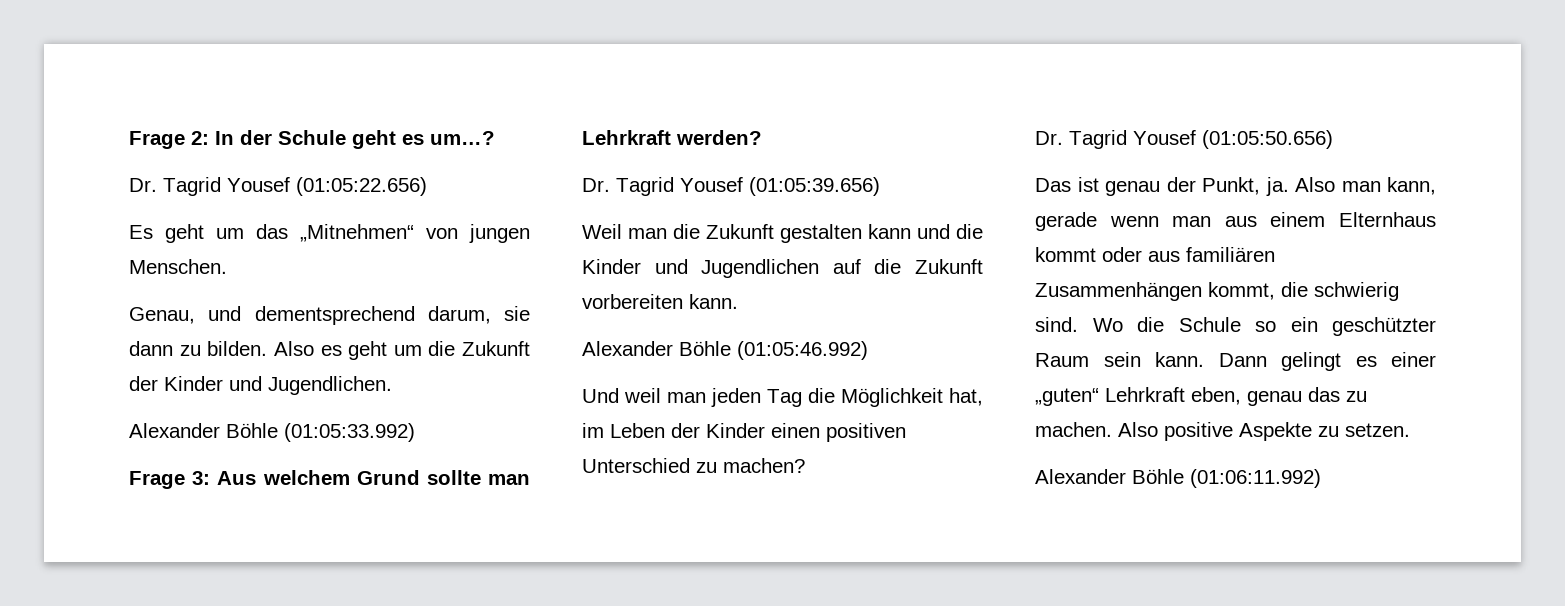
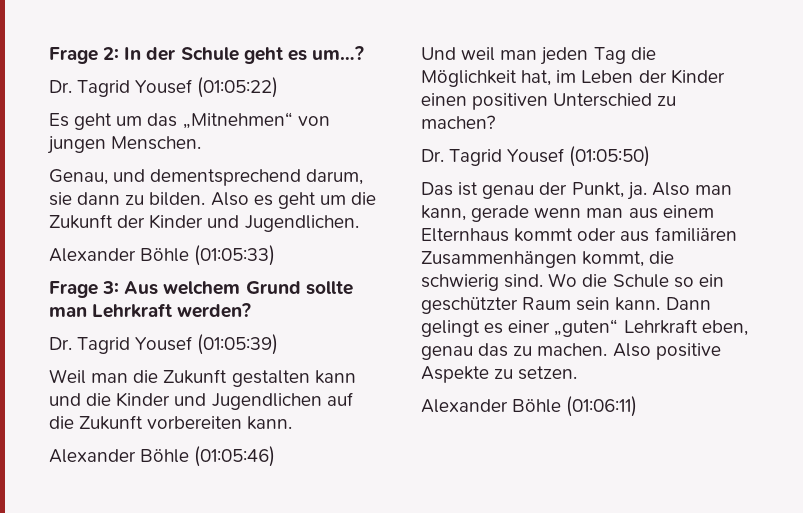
- Dr. Tagrid Yousef (01:05:22.656)
+ Dr. Tagrid Yousef (01:05:22)
- Alexander Böhle (01:05:33.992)
+ Alexander Böhle (01:05:33)
- Dr. Tagrid Yousef (01:05:39.656)
+ Dr. Tagrid Yousef (01:05:39)
- Alexander Böhle (01:05:46.992)
+ Alexander Böhle (01:05:46)
- Dr. Tagrid Yousef (01:05:50.656)
+ Dr. Tagrid Yousef (01:05:50)
- Alexander Böhle (01:06:11.992)
+ Alexander Böhle (01:06:11)

